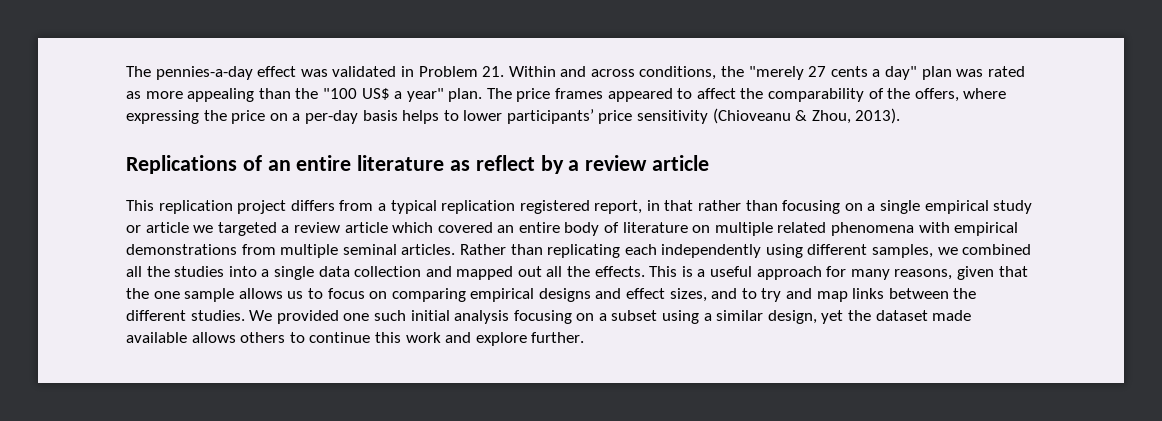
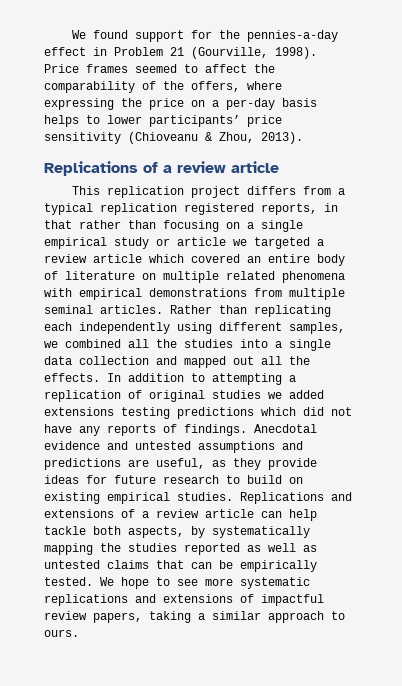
- The pennies-a-day effect was validated in Problem 21. Within and across conditions, the "merely 27 cents a day" plan was rated as more appealing than the "100 US$ a year" plan. The price frames appeared to affect the comparability of the offers, where expressing the price on a per-day basis helps to lower participants’ price sensitivity (Chioveanu & Zhou, 2013).
+ We found support for the pennies-a-day effect in Problem 21 (Gourville, 1998). Price frames seemed to affect the comparability of the offers, where expressing the price on a per-day basis helps to lower participants’ price sensitivity (Chioveanu & Zhou, 2013).
- Replications of an entire literature as reflect by a review article
+ Replications of a review article
- This replication project differs from a typical replication registered report, in that rather than focusing on a single empirical study or article we targeted a review article which covered an entire body of literature on multiple related phenomena with empirical demonstrations from multiple seminal articles.
+ This replication project differs from a typical replication registered reports, in that rather than focusing on a single empirical study or article we targeted a review article which covered an entire body of literature on multiple related phenomena with empirical demonstrations from multiple seminal articles.
- This is a useful approach for many reasons, given that the one sample allows us to focus on comparing empirical designs and effect sizes, and to try and map links between the different studies. We provided one such initial analysis focusing on a subset using a similar design, yet the dataset made available allows others to continue this work and explore further.
+ In addition to attempting a replication of original studies we added extensions testing predictions which did not have any reports of findings. Anecdotal evidence and untested assumptions and predictions are useful, as they provide ideas for future research to build on existing empirical studies. Replications and extensions of a review article can help tackle both aspects, by systematically mapping the studies reported as well as untested claims that can be empirically tested. We hope to see more systematic replications and extensions of impactful review papers, taking a similar approach to ours.

